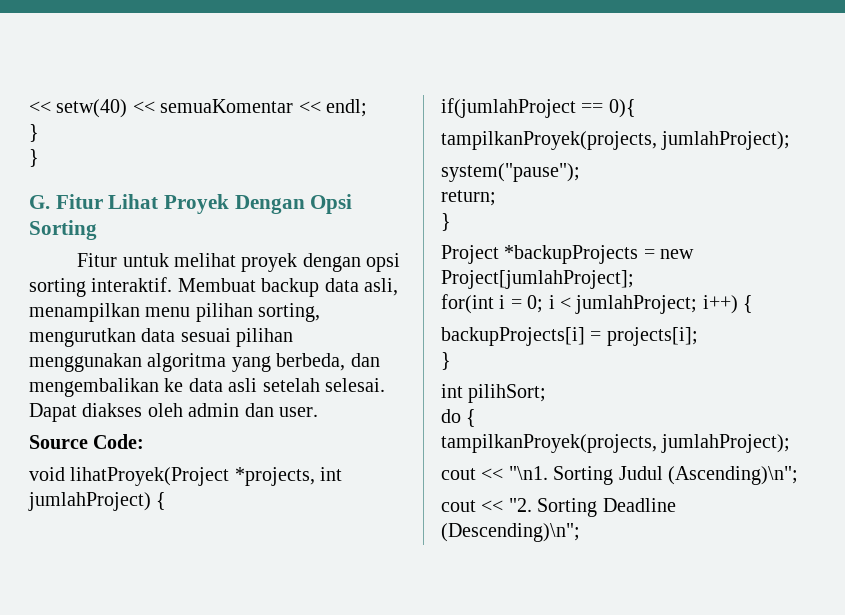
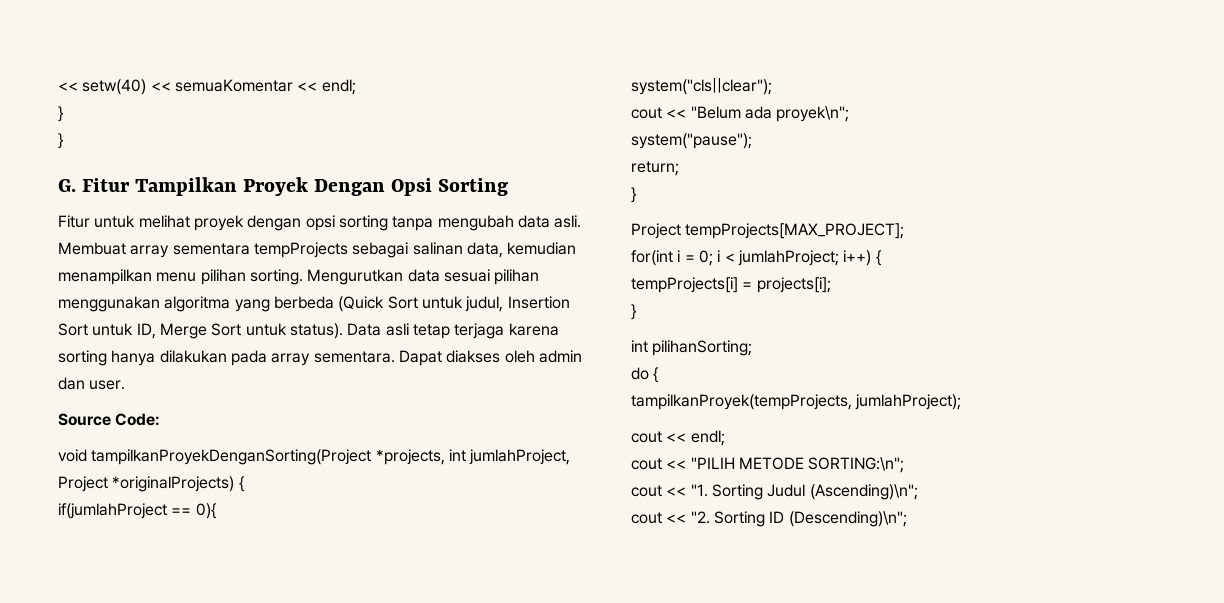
- G. Fitur Lihat Proyek Dengan Opsi Sorting
+ G. Fitur Tampilkan Proyek Dengan Opsi Sorting
- Fitur untuk melihat proyek dengan opsi sorting interaktif. Membuat backup data asli, menampilkan menu pilihan sorting, mengurutkan data sesuai pilihan menggunakan algoritma yang berbeda, dan mengembalikan ke data asli setelah selesai.
+ Fitur untuk melihat proyek dengan opsi sorting tanpa mengubah data asli. Membuat array sementara tempProjects sebagai salinan data, kemudian menampilkan menu pilihan sorting. Mengurutkan data sesuai pilihan menggunakan algoritma yang berbeda (Quick Sort untuk judul, Insertion Sort untuk ID, Merge Sort untuk status). Data asli tetap terjaga karena sorting hanya dilakukan pada array sementara.
- void lihatProyek(Project *projects, int jumlahProject) {
+ void tampilkanProyekDenganSorting(Project *projects, int jumlahProject, Project *originalProjects) {
  if(jumlahProject == 0){
- tampilkanProyek(projects, jumlahProject);
+ system("cls||clear");
+ cout << "Belum ada proyek\n";
- Project *backupProjects = new Project[jumlahProject];
+ Project tempProjects[MAX_PROJECT];
- backupProjects[i] = projects[i];
+ tempProjects[i] = projects[i];
- int pilihSort;
+ int pilihanSorting;
  do {
- tampilkanProyek(projects, jumlahProject);
+ tampilkanProyek(tempProjects, jumlahProject);
- cout << "\n1. Sorting Judul (Ascending)\n";
+ cout << endl;
+ cout << "PILIH METODE SORTING:\n";
+ cout << "1. Sorting Judul (Ascending)\n";
- cout << "2. Sorting Deadline (Descending)\n";
+ cout << "2. Sorting ID (Descending)\n";

